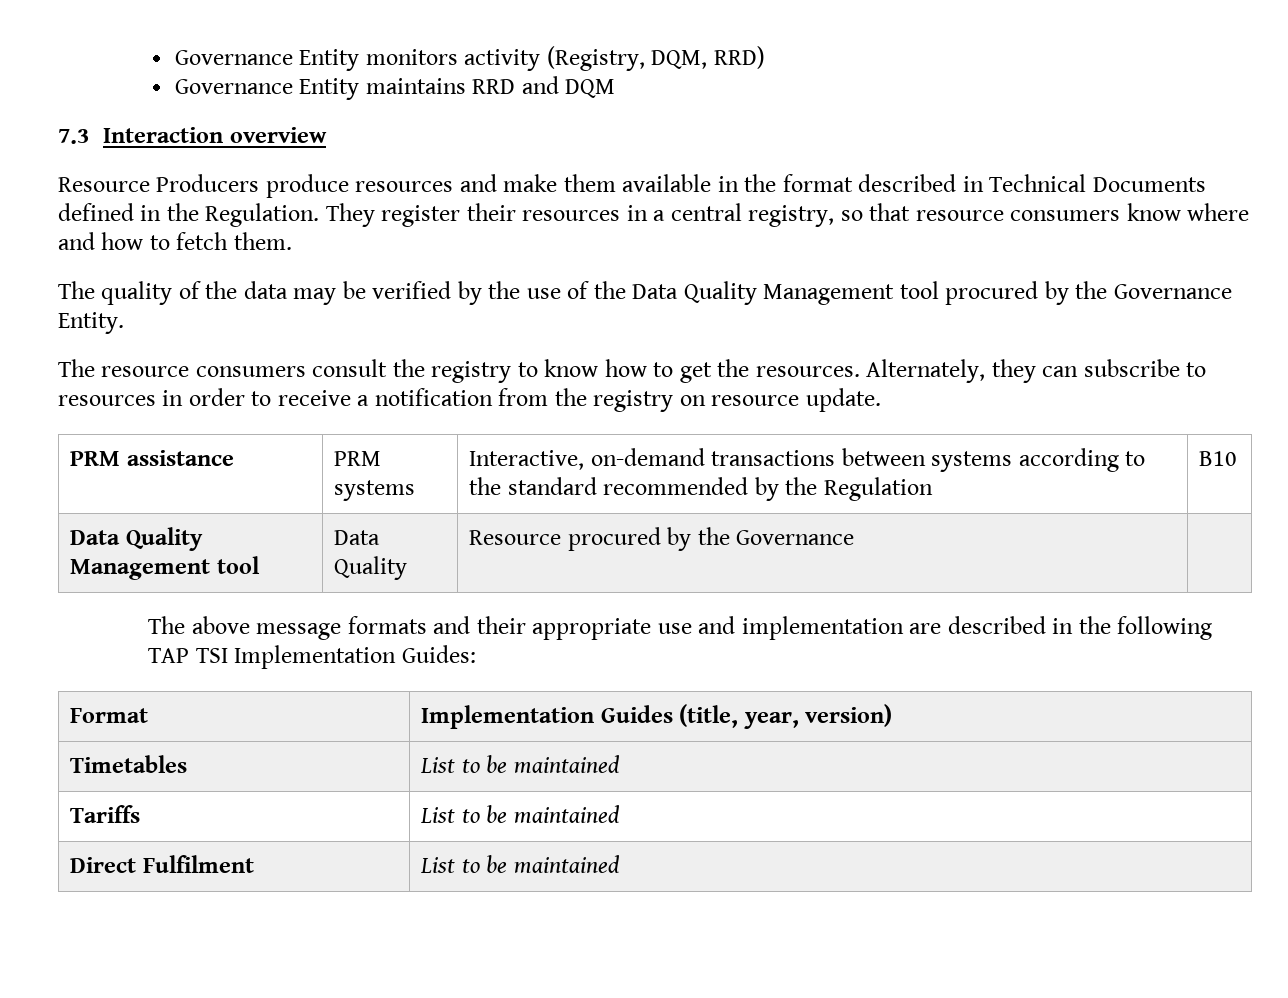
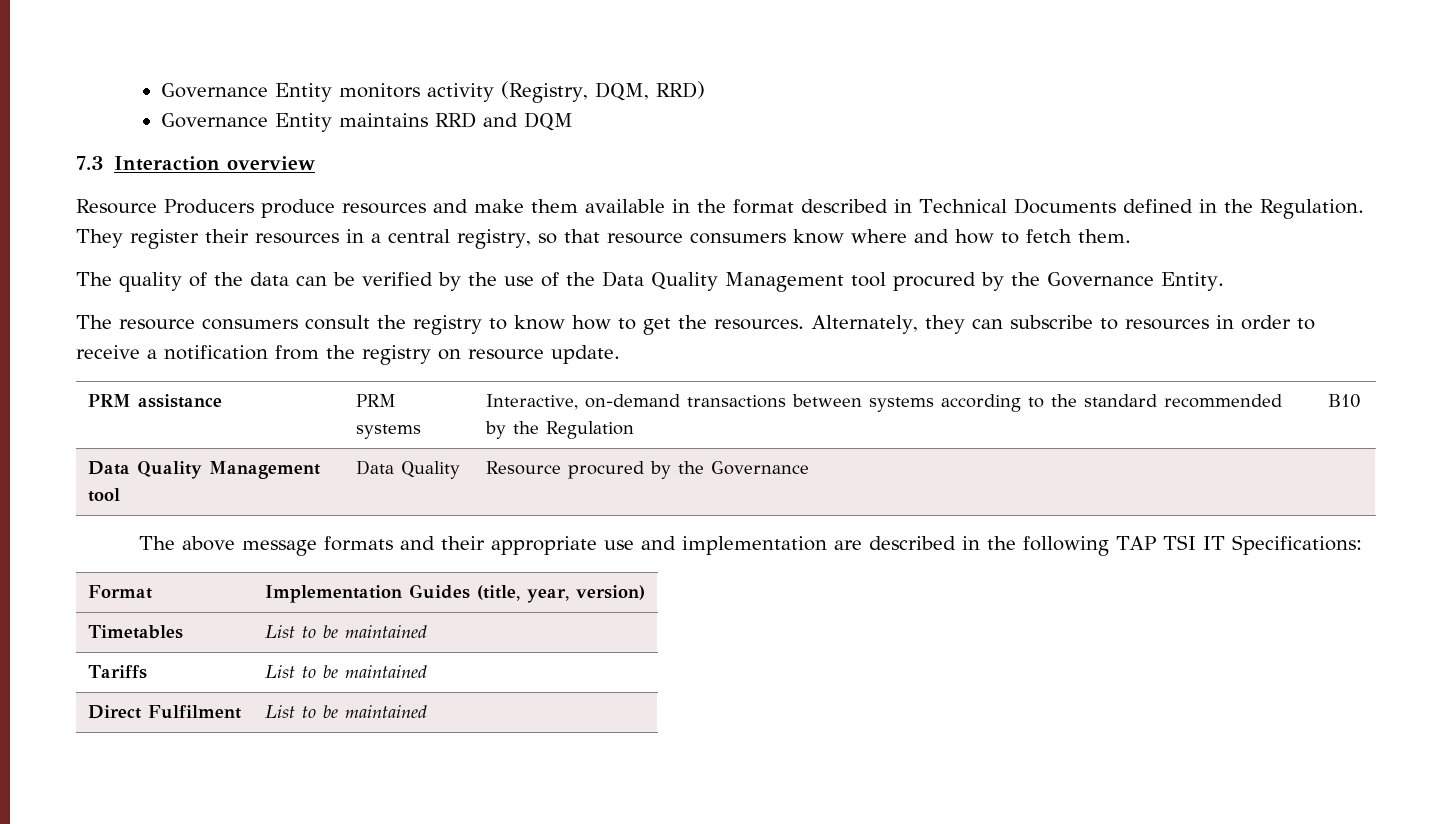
- The quality of the data may be verified by the use of the Data Quality Management tool procured by the Governance Entity.
+ The quality of the data can be verified by the use of the Data Quality Management tool procured by the Governance Entity.
- The above message formats and their appropriate use and implementation are described in the following TAP TSI Implementation Guides:
+ The above message formats and their appropriate use and implementation are described in the following TAP TSI IT Specifications:

